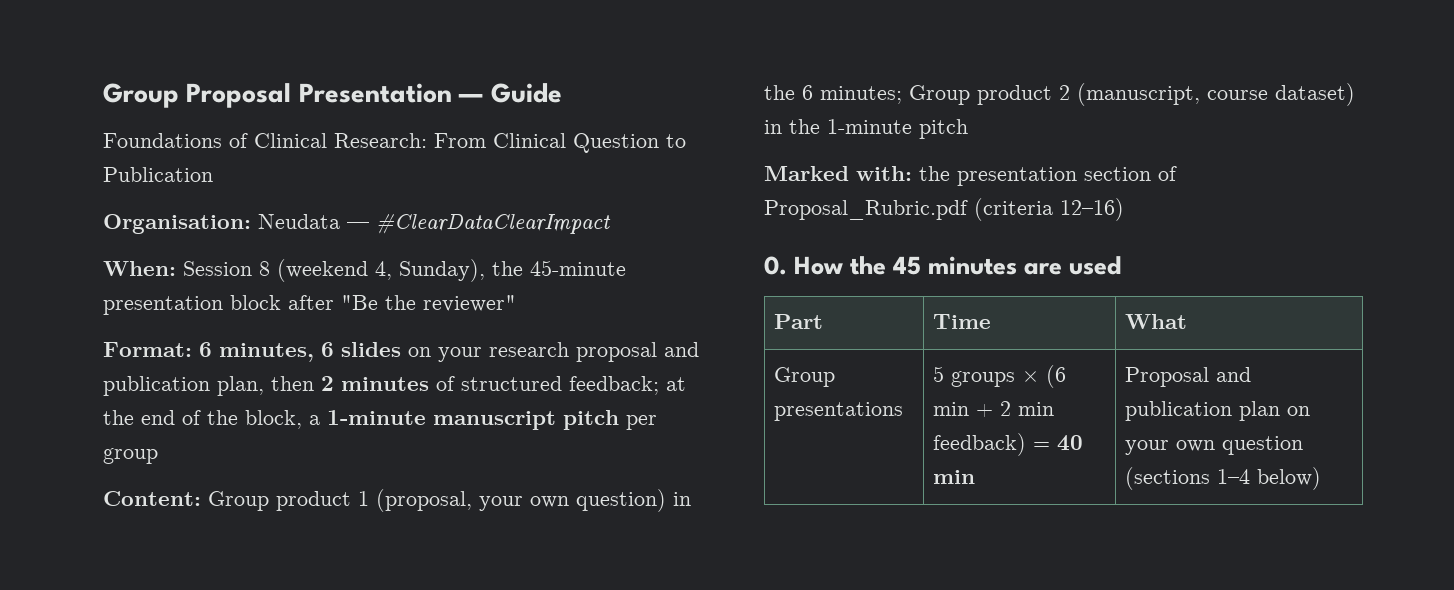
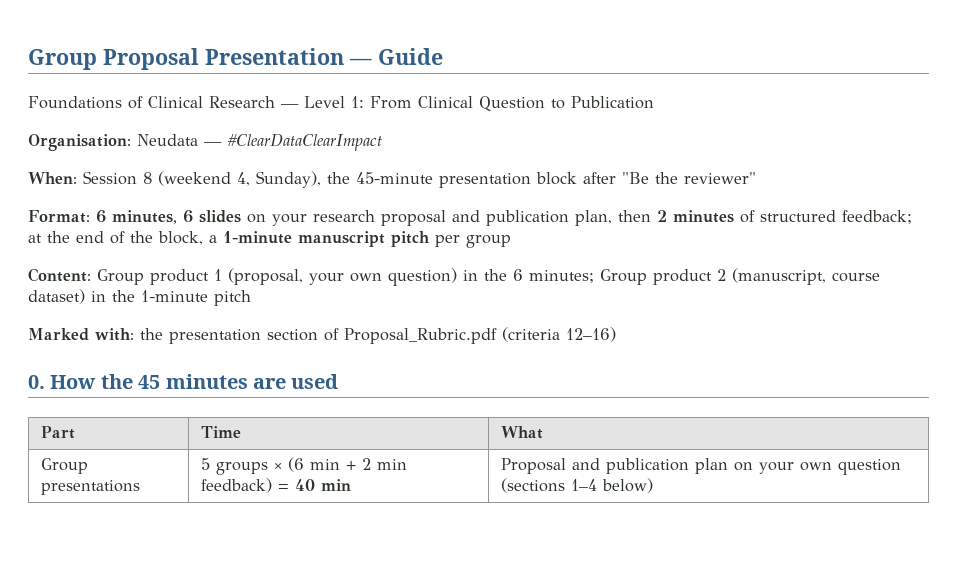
- Foundations of Clinical Research: From Clinical Question to Publication
+ Foundations of Clinical Research — Level 1: From Clinical Question to Publication

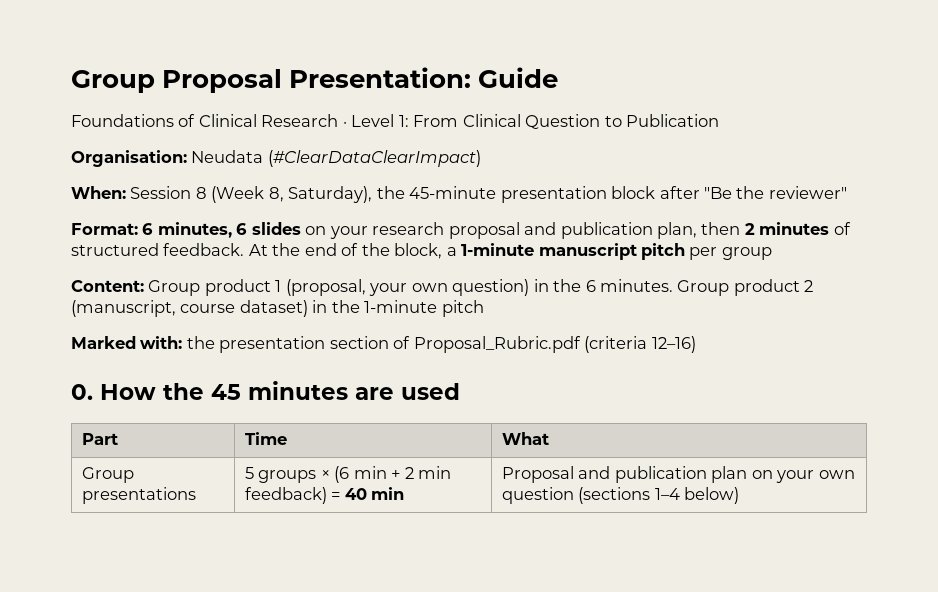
- Group Proposal Presentation — Guide
+ Group Proposal Presentation: Guide
- Foundations of Clinical Research — Level 1: From Clinical Question to Publication
+ Foundations of Clinical Research · Level 1: From Clinical Question to Publication
- Organisation: Neudata — #ClearDataClearImpact
+ Organisation: Neudata (#ClearDataClearImpact)
- When: Session 8 (weekend 4, Sunday), the 45-minute presentation block after "Be the reviewer"
+ When: Session 8 (Week 8, Saturday), the 45-minute presentation block after "Be the reviewer"
- Format: 6 minutes, 6 slides on your research proposal and publication plan, then 2 minutes of structured feedback; at the end of the block, a 1-minute manuscript pitch per group
+ Format: 6 minutes, 6 slides on your research proposal and publication plan, then 2 minutes of structured feedback. At the end of the block, a 1-minute manuscript pitch per group
- Content: Group product 1 (proposal, your own question) in the 6 minutes; Group product 2 (manuscript, course dataset) in the 1-minute pitch
+ Content: Group product 1 (proposal, your own question) in the 6 minutes. Group product 2 (manuscript, course dataset) in the 1-minute pitch

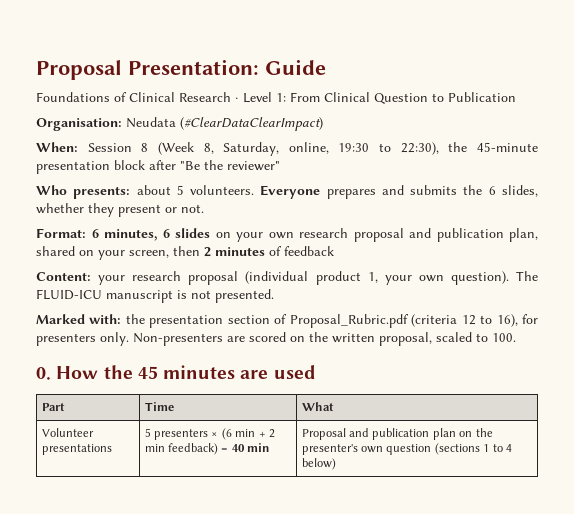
- Group Proposal Presentation: Guide
+ Proposal Presentation: Guide
- When: Session 8 (Week 8, Saturday), the 45-minute presentation block after "Be the reviewer"
+ When: Session 8 (Week 8, Saturday, online, 19:30 to 22:30), the 45-minute presentation block after "Be the reviewer"
+ Who presents: about 5 volunteers. Everyone prepares and submits the 6 slides, whether they present or not.
- Format: 6 minutes, 6 slides on your research proposal and publication plan, then 2 minutes of structured feedback. At the end of the block, a 1-minute manuscript pitch per group
- Content: Group product 1 (proposal, your own question) in the 6 minutes. Group product 2 (manuscript, course dataset) in the 1-minute pitch
+ Format: 6 minutes, 6 slides on your own research proposal and publication plan, shared on your screen, then 2 minutes of feedback
+ Content: your research proposal (individual product 1, your own question). The FLUID-ICU manuscript is not presented.
- Marked with: the presentation section of Proposal_Rubric.pdf (criteria 12–16)
+ Marked with: the presentation section of Proposal_Rubric.pdf (criteria 12 to 16), for presenters only. Non-presenters are scored on the written proposal, scaled to 100.
- Group presentations | 5 groups × (6 min + 2 min feedback) = 40 min | Proposal and publication plan on your own question (sections 1–4 below)
+ Volunteer presentations | 5 presenters × (6 min + 2 min feedback) = 40 min | Proposal and publication plan on the presenter's own question (sections 1 to 4 below)

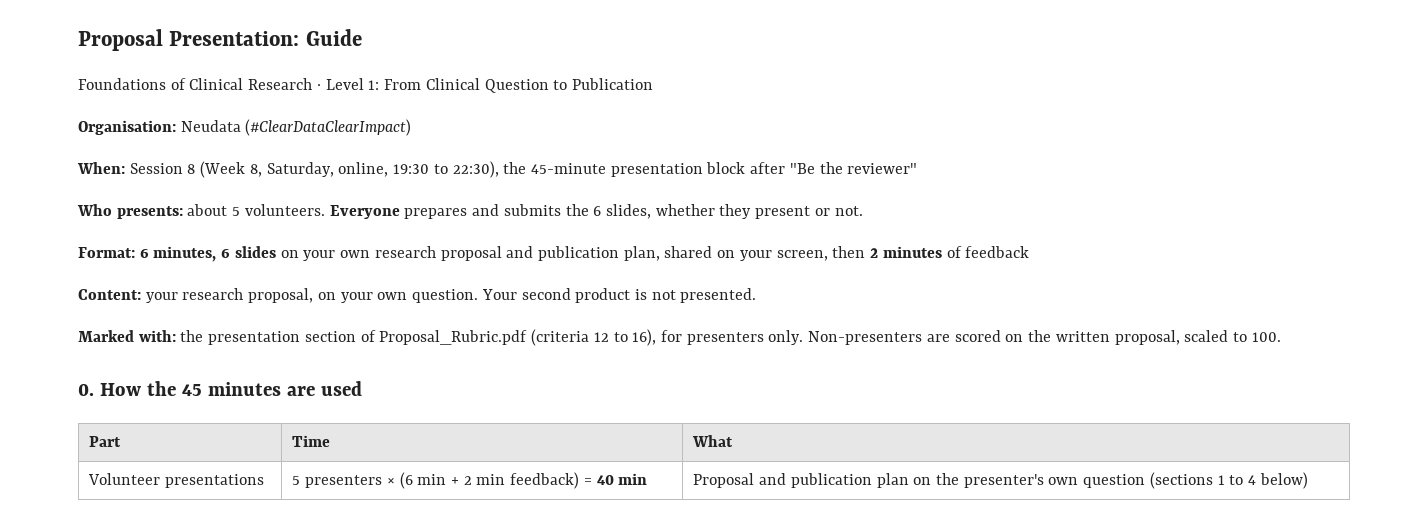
- Content: your research proposal (individual product 1, your own question). The FLUID-ICU manuscript is not presented.
+ Content: your research proposal, on your own question. Your second product is not presented.

